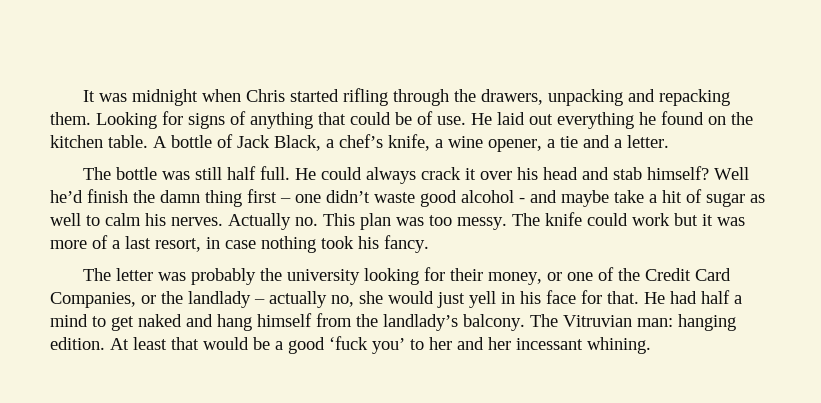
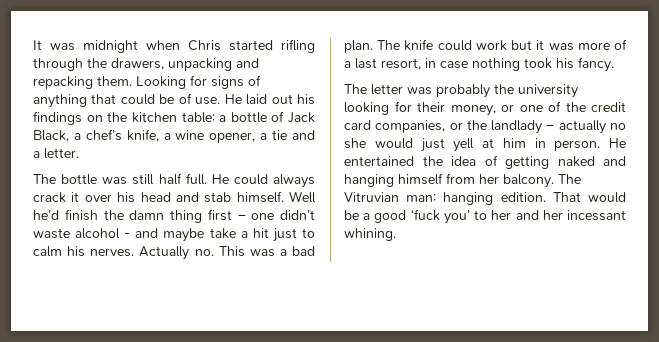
- He laid out everything he found on the kitchen table. A bottle of Jack Black, a chef’s knife, a wine opener, a tie and a letter.
+ He laid out his findings on the kitchen table: a bottle of Jack Black, a chef’s knife, a wine opener, a tie and a letter.
- He could always crack it over his head and stab himself?
+ He could always crack it over his head and stab himself.
- Well he’d finish the damn thing first – one didn’t waste good alcohol - and maybe take a hit of sugar as well to calm his nerves.
+ Well he’d finish the damn thing first – one didn’t waste alcohol - and maybe take a hit just to calm his nerves.
- Actually no. This plan was too messy.
+ Actually no. This was a bad plan.
- The letter was probably the university looking for their money, or one of the Credit Card Companies, or the landlady – actually no, she would just yell in his face for that. He had half a mind to get naked and hang himself from the landlady’s balcony.
+ The letter was probably the university looking for their money, or one of the credit card companies, or the landlady – actually no she would just yell at him in person. He entertained the idea of getting naked and hanging himself from her balcony.
- At least that would be a good ‘fuck you’ to her and her incessant whining.
+ That would be a good ‘fuck you’ to her and her incessant whining.

